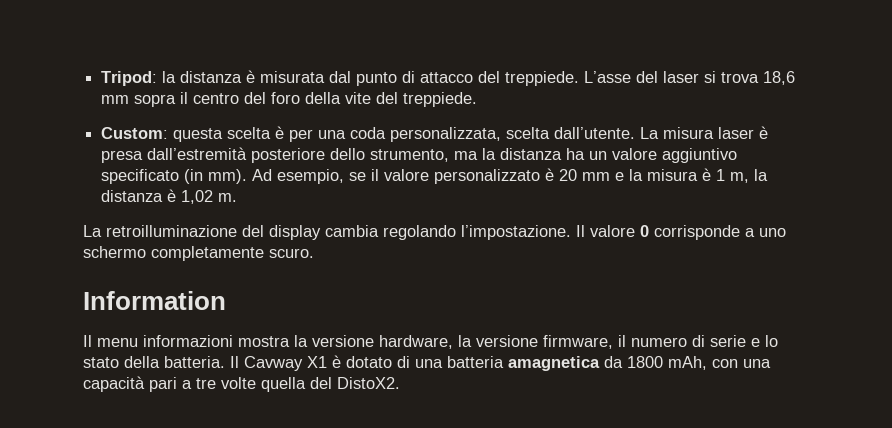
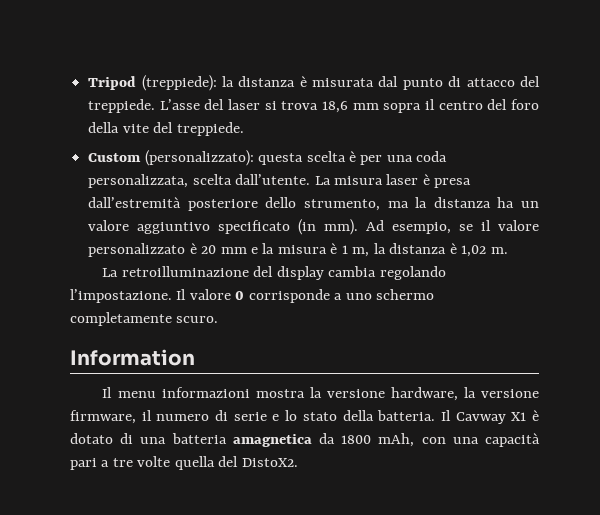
- Tripod: la distanza è misurata dal punto di attacco del treppiede.
+ Tripod (treppiede): la distanza è misurata dal punto di attacco del treppiede.
- Custom: questa scelta è per una coda personalizzata, scelta dall’utente.
+ Custom (personalizzato): questa scelta è per una coda personalizzata, scelta dall’utente.

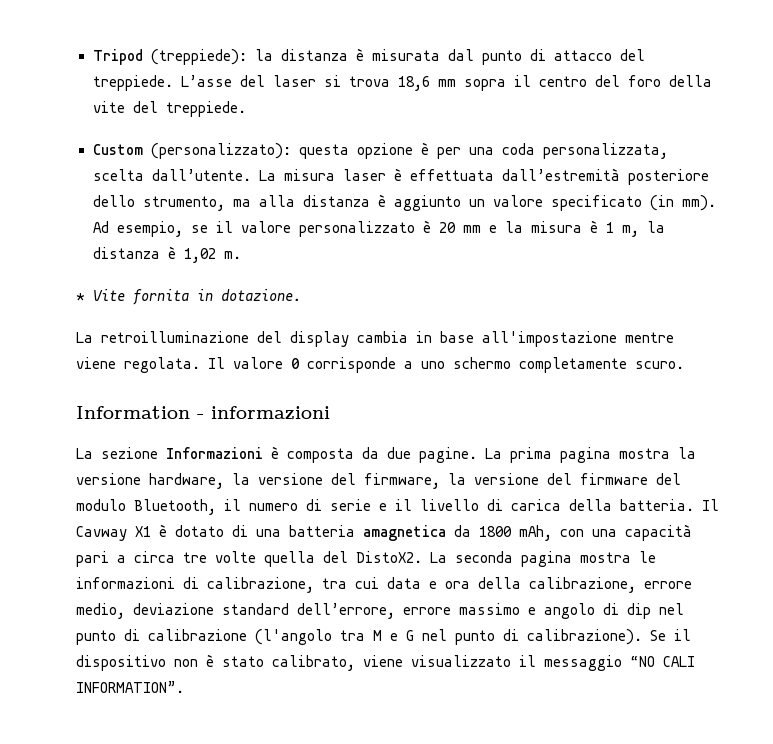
- Custom (personalizzato): questa scelta è per una coda personalizzata, scelta dall’utente.
+ Custom (personalizzato): questa opzione è per una coda personalizzata, scelta dall’utente.
- La misura laser è presa dall’estremità posteriore dello strumento, ma la distanza ha un valore aggiuntivo specificato (in mm).
+ La misura laser è effettuata dall’estremità posteriore dello strumento, ma alla distanza è aggiunto un valore specificato (in mm).
+ * Vite fornita in dotazione.
- La retroilluminazione del display cambia regolando l’impostazione.
+ La retroilluminazione del display cambia in base all'impostazione mentre viene regolata.
- Information
- Il menu informazioni mostra la versione hardware, la versione firmware, il numero di serie e lo stato della batteria.
+ Information - informazioni
+ La sezione Informazioni è composta da due pagine. La prima pagina mostra la versione hardware, la versione del firmware, la versione del firmware del modulo Bluetooth, il numero di serie e il livello di carica della batteria.
- Il Cavway X1 è dotato di una batteria amagnetica da 1800 mAh, con una capacità pari a tre volte quella del DistoX2.
+ Il Cavway X1 è dotato di una batteria amagnetica da 1800 mAh, con una capacità pari a circa tre volte quella del DistoX2.
+ La seconda pagina mostra le informazioni di calibrazione, tra cui data e ora della calibrazione, errore medio, deviazione standard dell’errore, errore massimo e angolo di dip nel punto di calibrazione (l'angolo tra M e G nel punto di calibrazione). Se il dispositivo non è stato calibrato, viene visualizzato il messaggio “NO CALI INFORMATION”.

